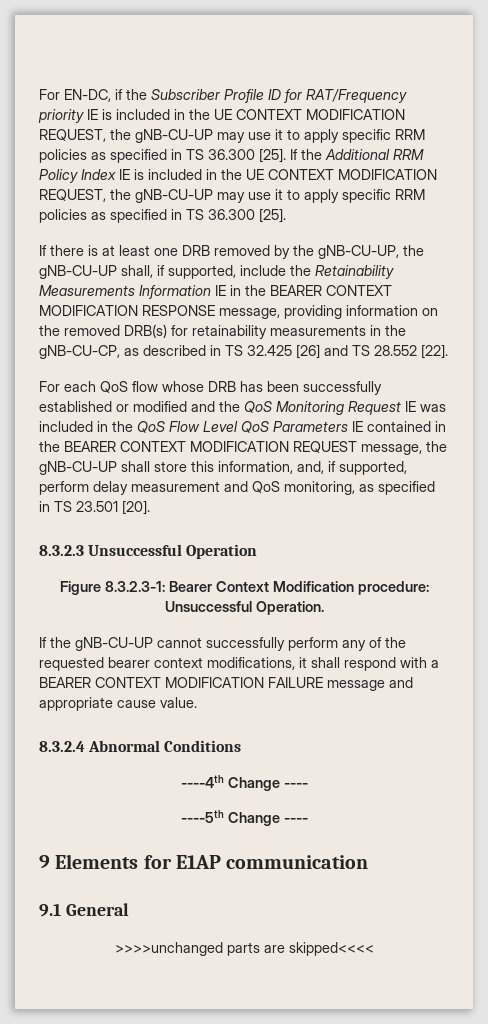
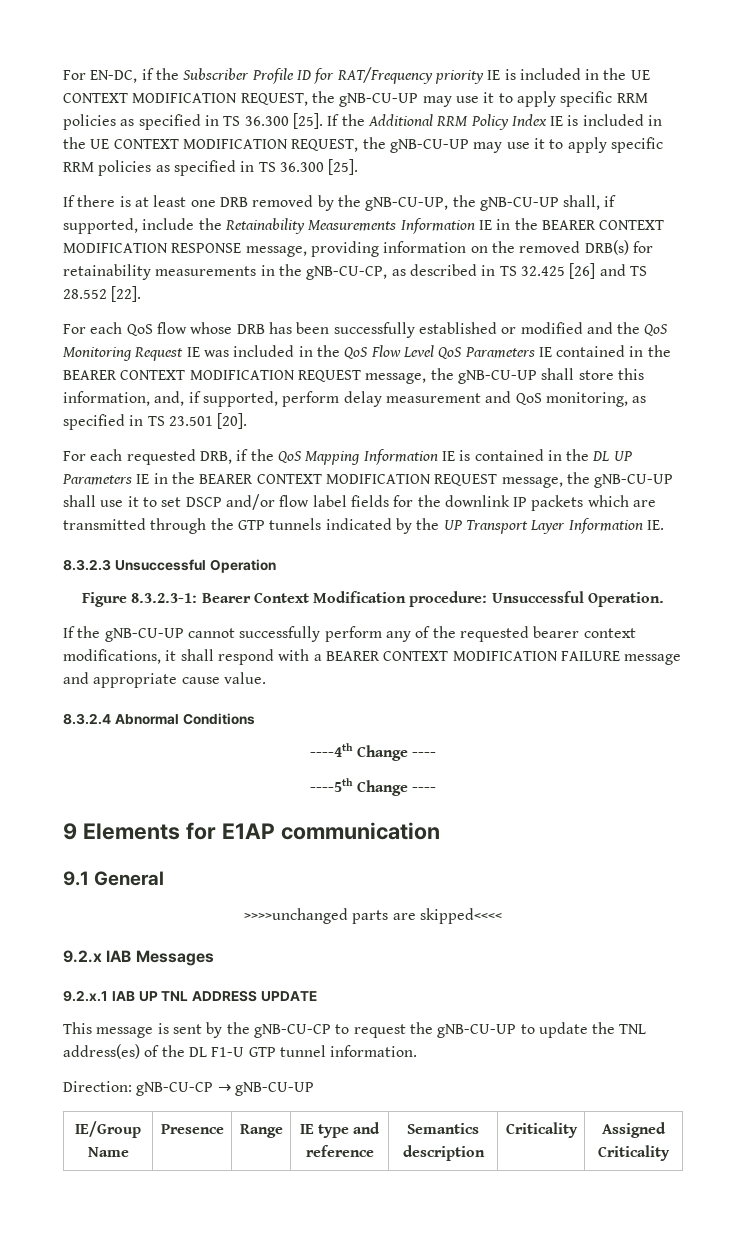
+ For each requested DRB, if the QoS Mapping Information IE is contained in the DL UP Parameters IE in the BEARER CONTEXT MODIFICATION REQUEST message, the gNB-CU-UP shall use it to set DSCP and/or flow label fields for the downlink IP packets which are transmitted through the GTP tunnels indicated by the UP Transport Layer Information IE.
+ 9.2.x IAB Messages
+ 9.2.x.1 IAB UP TNL ADDRESS UPDATE
+ This message is sent by the gNB-CU-CP to request the gNB-CU-UP to update the TNL address(es) of the DL F1-U GTP tunnel information.
+ Direction: gNB-CU-CP → gNB-CU-UP
+ IE/Group Name | Presence | Range | IE type and reference | Semantics description | Criticality | Assigned Criticality

